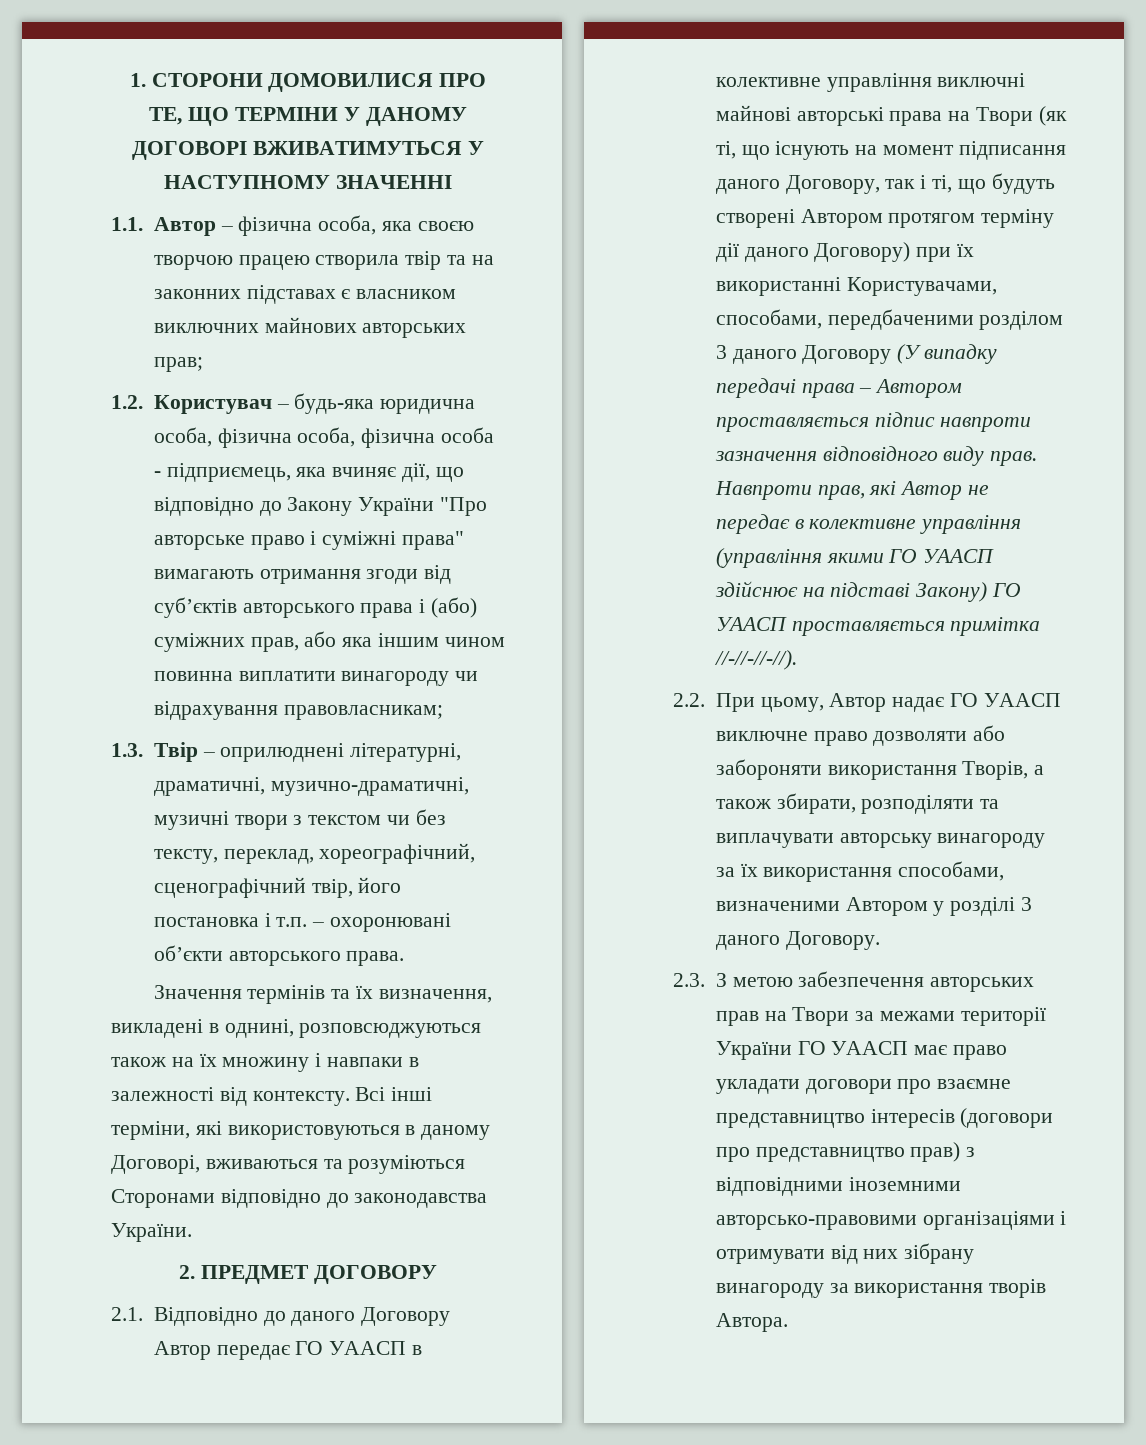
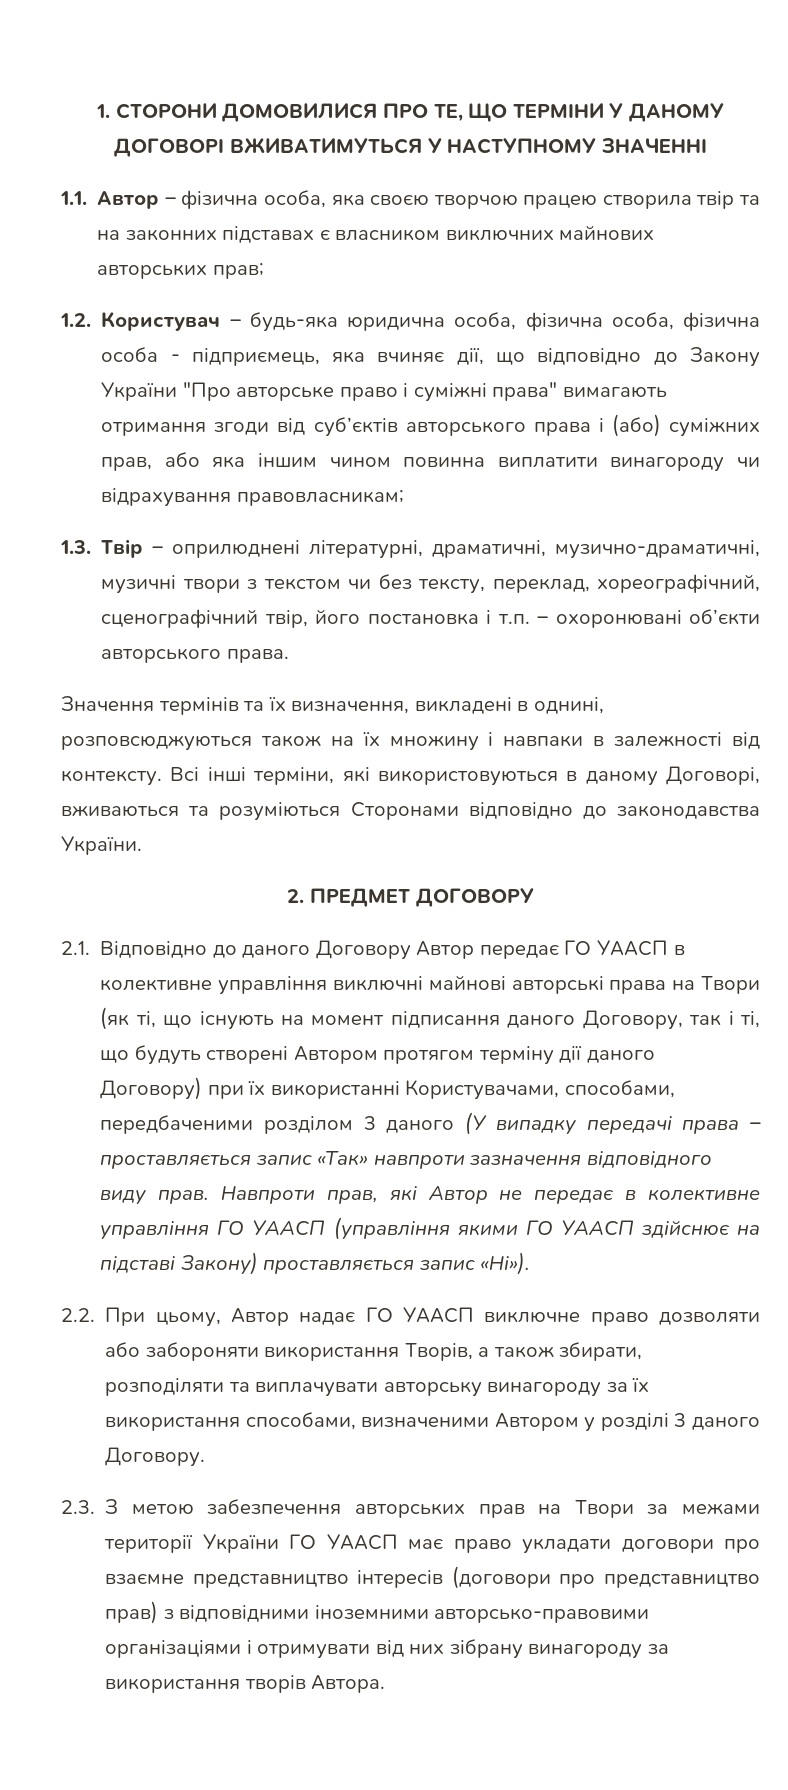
- 2.1. Відповідно до даного Договору Автор передає ГО УААСП в колективне управління виключні майнові авторські права на Твори (як ті, що існують на момент підписання даного Договору, так і ті, що будуть створені Автором протягом терміну дії даного Договору) при їх використанні Користувачами, способами, передбаченими розділом 3 даного Договору (У випадку передачі права – Автором проставляється підпис навпроти зазначення відповідного виду прав.
+ 2.1. Відповідно до даного Договору Автор передає ГО УААСП в колективне управління виключні майнові авторські права на Твори (як ті, що існують на момент підписання даного Договору, так і ті, що будуть створені Автором протягом терміну дії даного Договору) при їх використанні Користувачами, способами, передбаченими розділом 3 даного (У випадку передачі права – проставляється запис «Так» навпроти зазначення відповідного виду прав.
- Навпроти прав, які Автор не передає в колективне управління (управління якими ГО УААСП здійснює на підставі Закону) ГО УААСП проставляється примітка //-//-//-//).
+ Навпроти прав, які Автор не передає в колективне управління ГО УААСП (управління якими ГО УААСП здійснює на підставі Закону) проставляється запис «Ні»).

